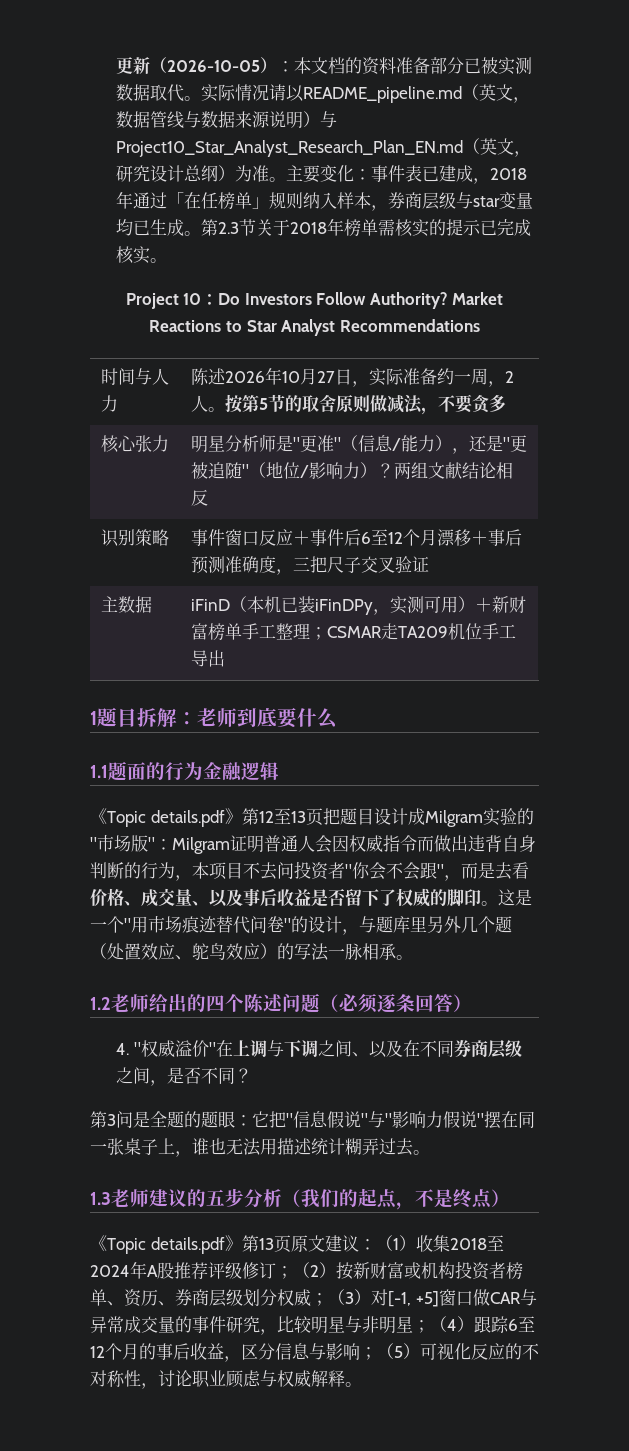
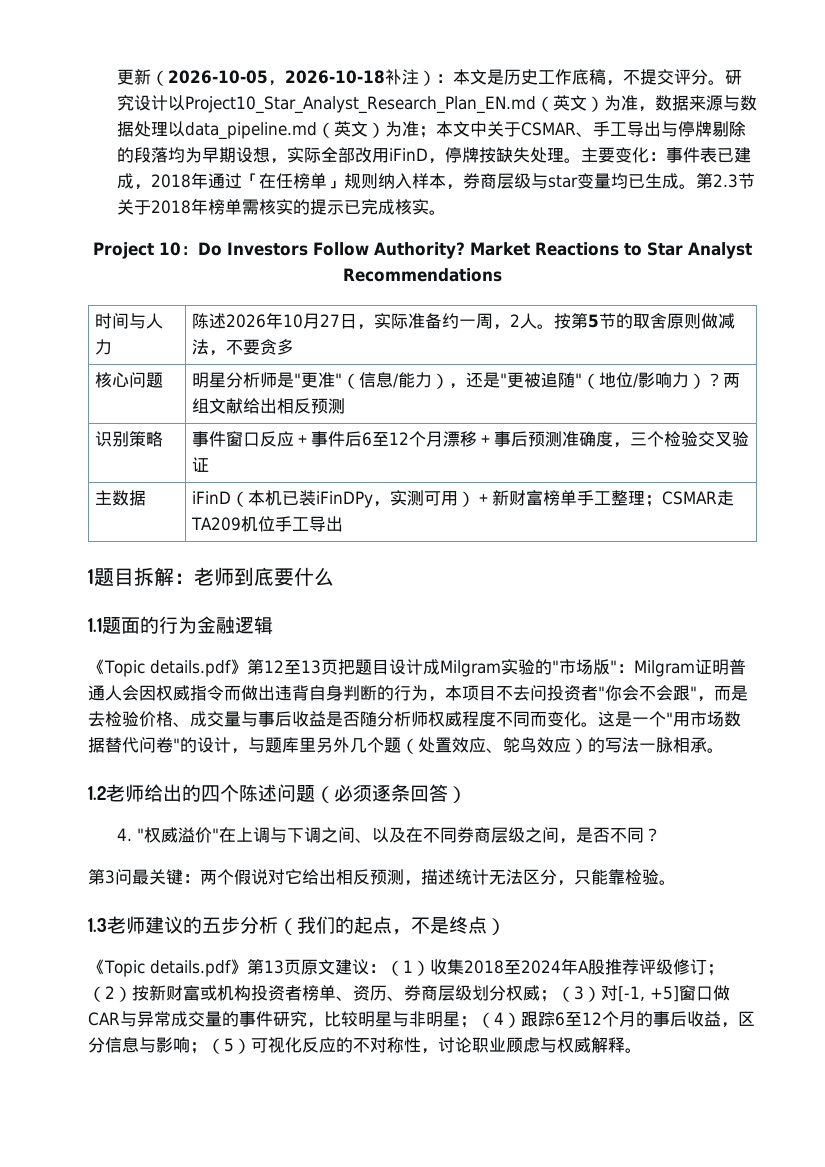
- 更新（2026-10-05）：本文档的资料准备部分已被实测数据取代。实际情况请以README_pipeline.md（英文，数据管线与数据来源说明）与Project10_Star_Analyst_Research_Plan_EN.md（英文，研究设计总纲）为准。
+ 更新（2026-10-05，2026-10-18补注）：本文是历史工作底稿，不提交评分。研究设计以Project10_Star_Analyst_Research_Plan_EN.md（英文）为准，数据来源与数据处理以data_pipeline.md（英文）为准；本文中关于CSMAR、手工导出与停牌剔除的段落均为早期设想，实际全部改用iFinD，停牌按缺失处理。
- 核心张力 | 明星分析师是"更准"（信息/能力），还是"更被追随"（地位/影响力）？两组文献结论相反
+ 核心问题 | 明星分析师是"更准"（信息/能力），还是"更被追随"（地位/影响力）？两组文献给出相反预测
- 识别策略 | 事件窗口反应＋事件后6至12个月漂移＋事后预测准确度，三把尺子交叉验证
+ 识别策略 | 事件窗口反应＋事件后6至12个月漂移＋事后预测准确度，三个检验交叉验证
- 《Topic details.pdf》第12至13页把题目设计成Milgram实验的"市场版"：Milgram证明普通人会因权威指令而做出违背自身判断的行为，本项目不去问投资者"你会不会跟"，而是去看价格、成交量、以及事后收益是否留下了权威的脚印。
+ 《Topic details.pdf》第12至13页把题目设计成Milgram实验的"市场版"：Milgram证明普通人会因权威指令而做出违背自身判断的行为，本项目不去问投资者"你会不会跟"，而是去检验价格、成交量与事后收益是否随分析师权威程度不同而变化。
- 这是一个"用市场痕迹替代问卷"的设计，与题库里另外几个题（处置效应、鸵鸟效应）的写法一脉相承。
+ 这是一个"用市场数据替代问卷"的设计，与题库里另外几个题（处置效应、鸵鸟效应）的写法一脉相承。
- 第3问是全题的题眼：它把"信息假说"与"影响力假说"摆在同一张桌子上，谁也无法用描述统计糊弄过去。
+ 第3问最关键：两个假说对它给出相反预测，描述统计无法区分，只能靠检验。

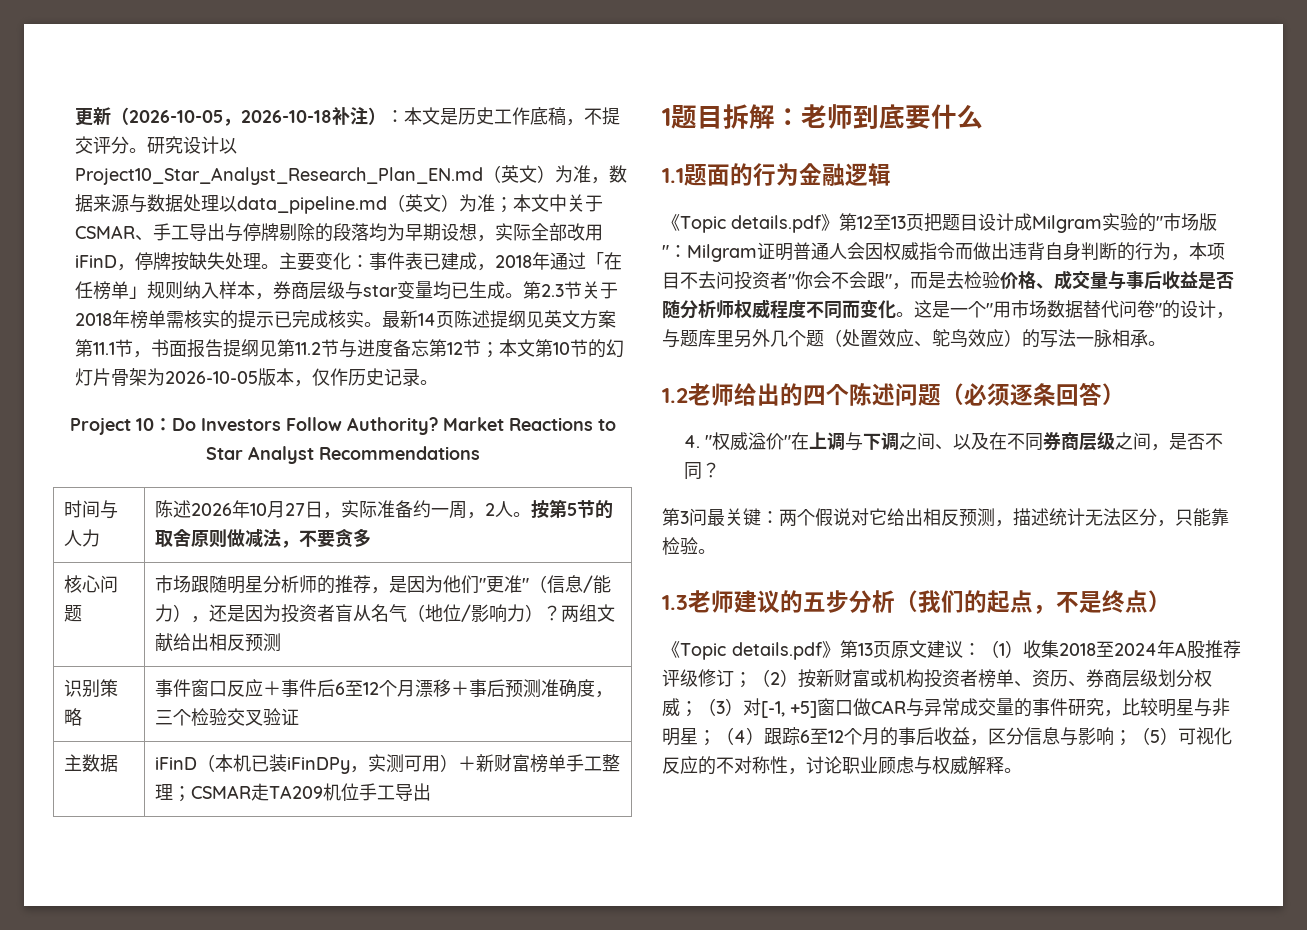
+ 最新14页陈述提纲见英文方案第11.1节，书面报告提纲见第11.2节与进度备忘第12节；本文第10节的幻灯片骨架为2026-10-05版本，仅作历史记录。
- 核心问题 | 明星分析师是"更准"（信息/能力），还是"更被追随"（地位/影响力）？两组文献给出相反预测
+ 核心问题 | 市场跟随明星分析师的推荐，是因为他们"更准"（信息/能力），还是因为投资者盲从名气（地位/影响力）？两组文献给出相反预测

